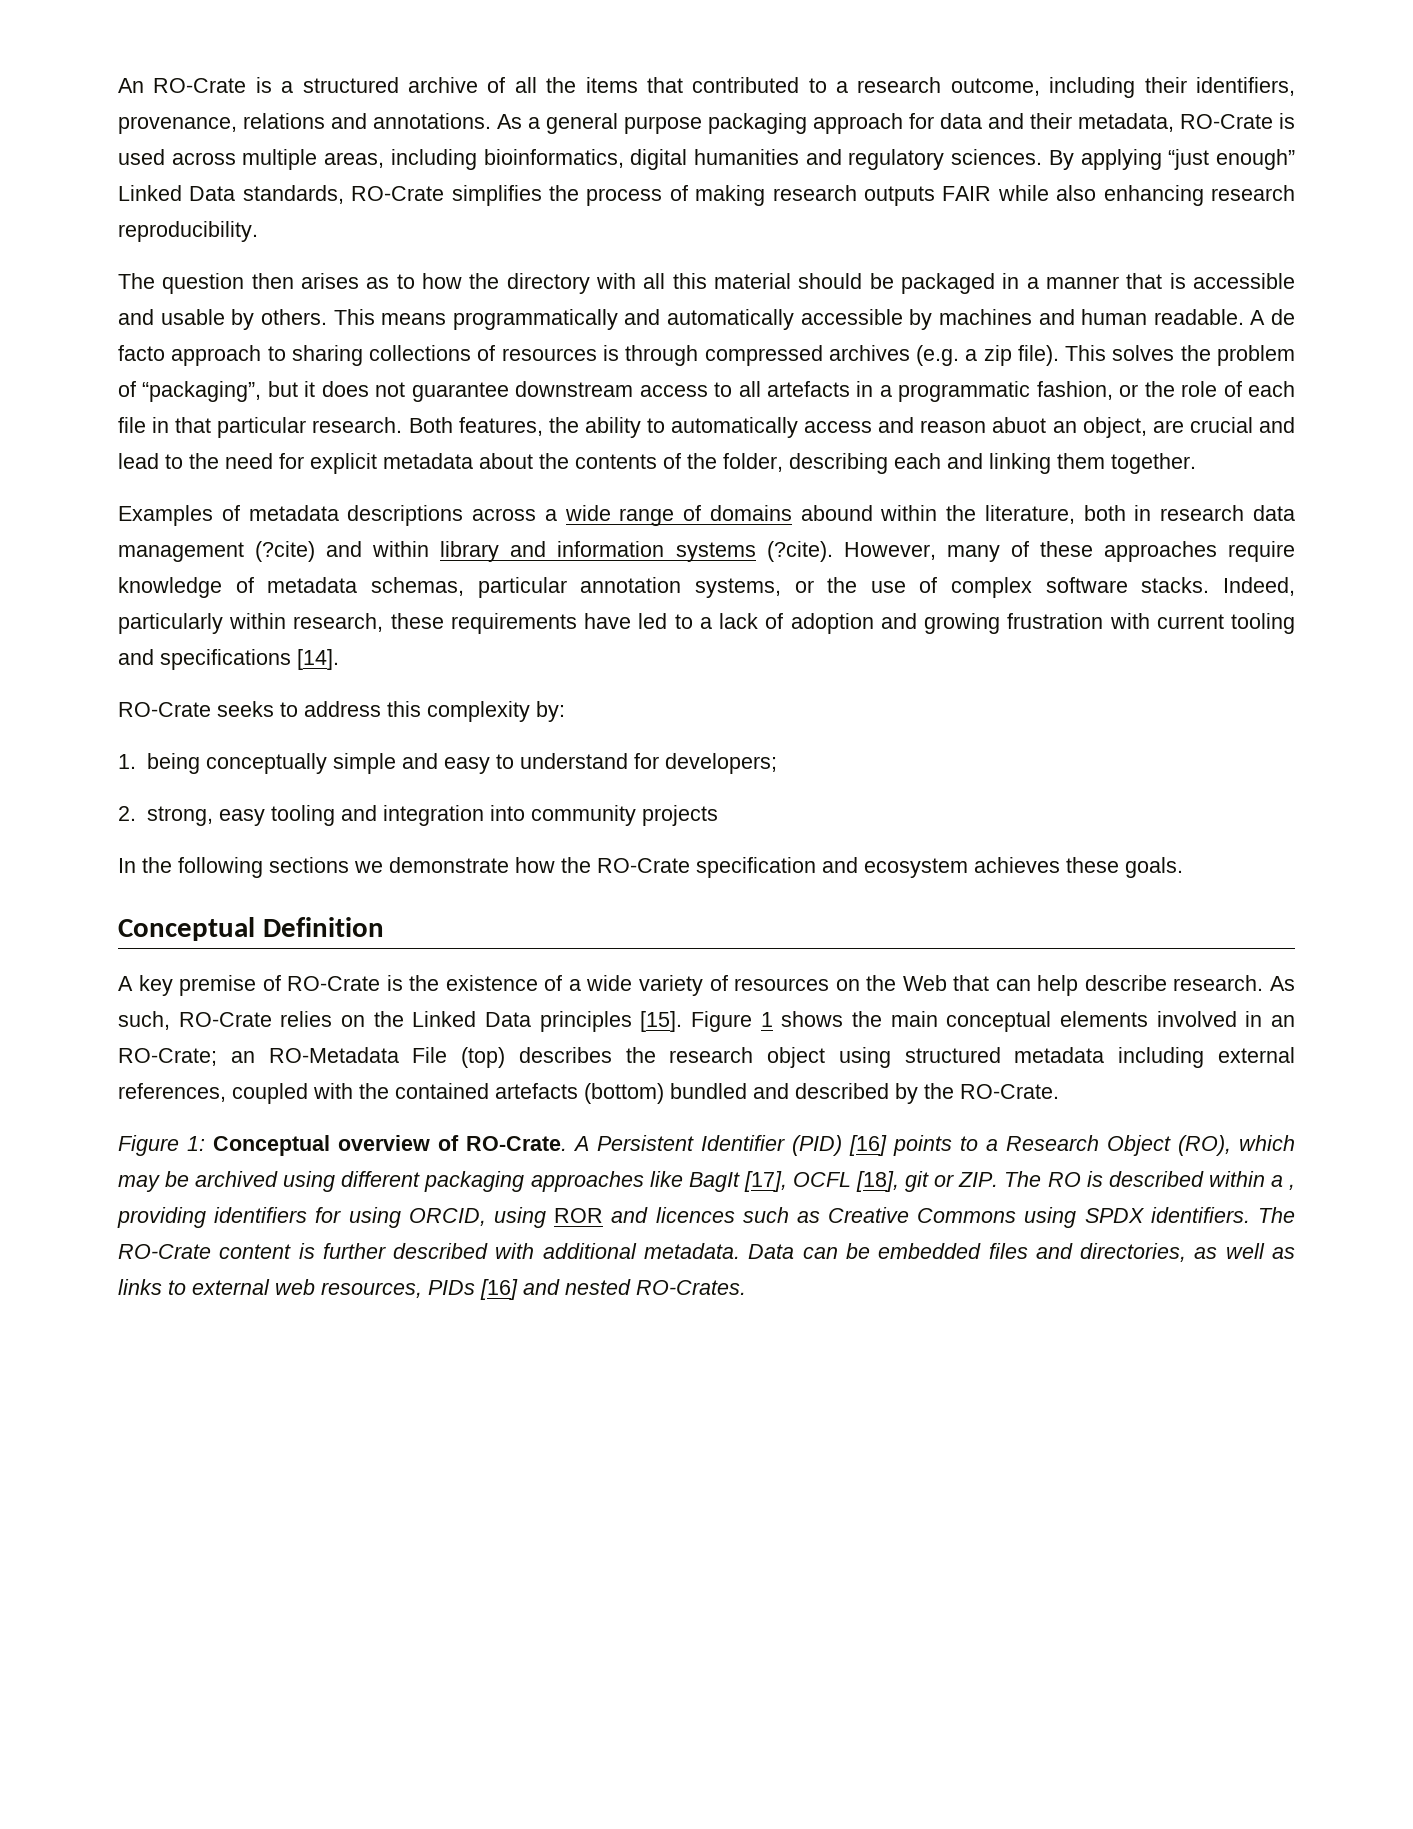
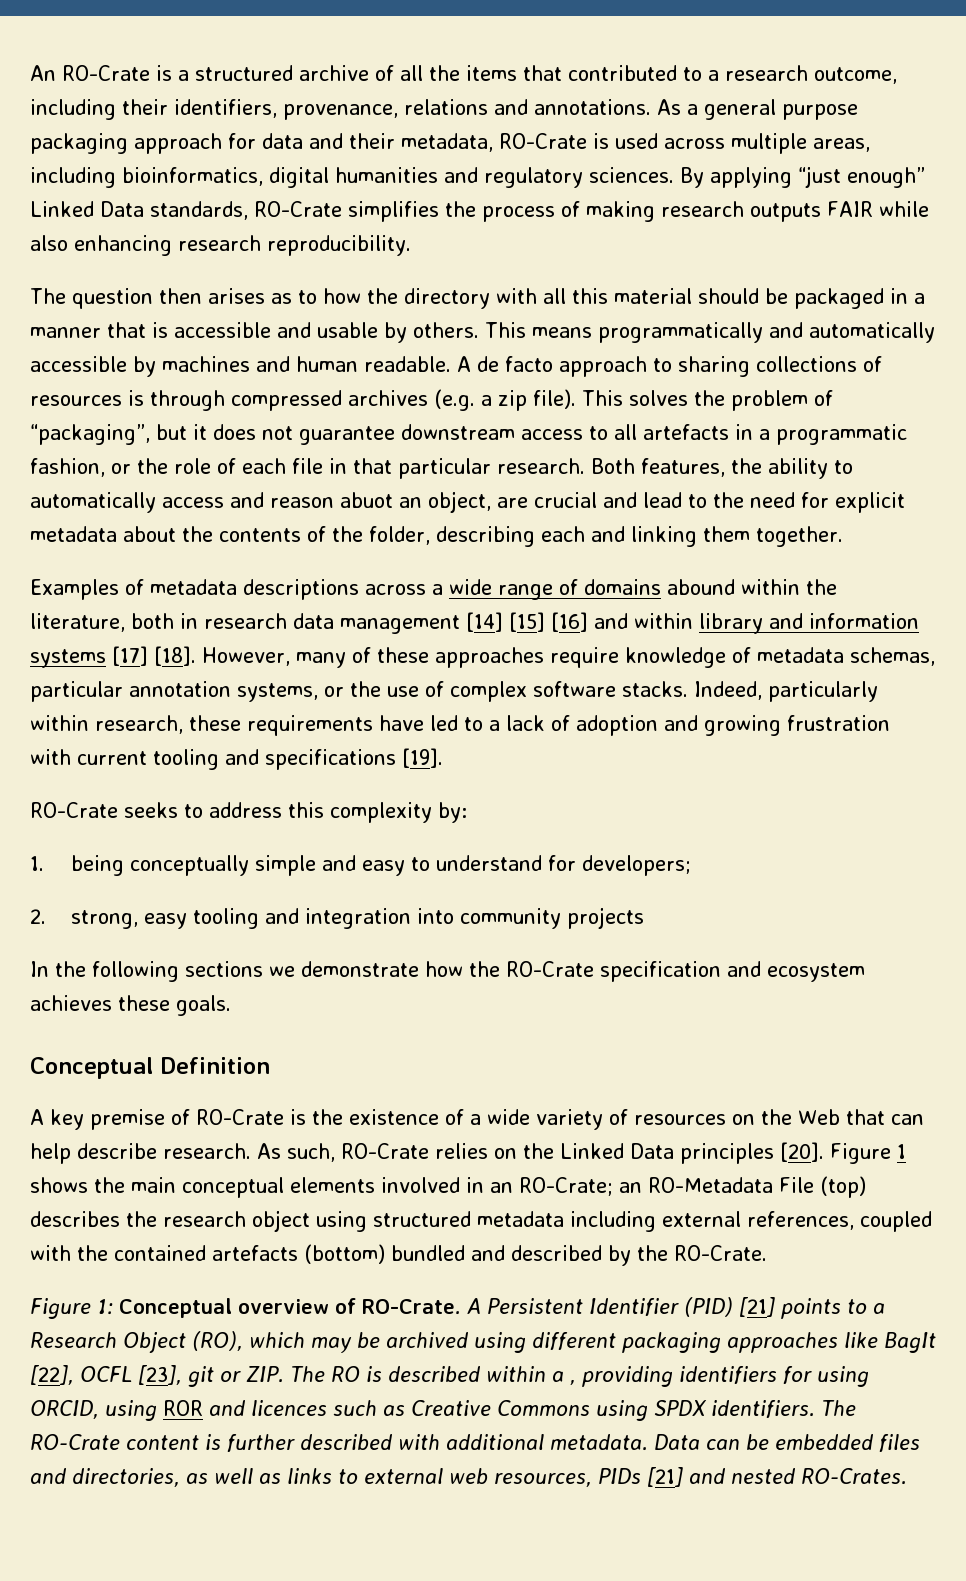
- Examples of metadata descriptions across a wide range of domains abound within the literature, both in research data management (?cite) and within library and information systems (?cite).
+ Examples of metadata descriptions across a wide range of domains abound within the literature, both in research data management [14] [15] [16] and within library and information systems [17] [18].
- Indeed, particularly within research, these requirements have led to a lack of adoption and growing frustration with current tooling and specifications [14].
+ Indeed, particularly within research, these requirements have led to a lack of adoption and growing frustration with current tooling and specifications [19].
- As such, RO-Crate relies on the Linked Data principles [15].
+ As such, RO-Crate relies on the Linked Data principles [20].
- A Persistent Identifier (PID) [16] points to a Research Object (RO), which may be archived using different packaging approaches like BagIt [17], OCFL [18], git or ZIP. The RO is described within a , providing identifiers for using ORCID, using ROR and licences such as Creative Commons using SPDX identifiers.
+ A Persistent Identifier (PID) [21] points to a Research Object (RO), which may be archived using different packaging approaches like BagIt [22], OCFL [23], git or ZIP. The RO is described within a , providing identifiers for using ORCID, using ROR and licences such as Creative Commons using SPDX identifiers.
- Data can be embedded files and directories, as well as links to external web resources, PIDs [16] and nested RO-Crates.
+ Data can be embedded files and directories, as well as links to external web resources, PIDs [21] and nested RO-Crates.

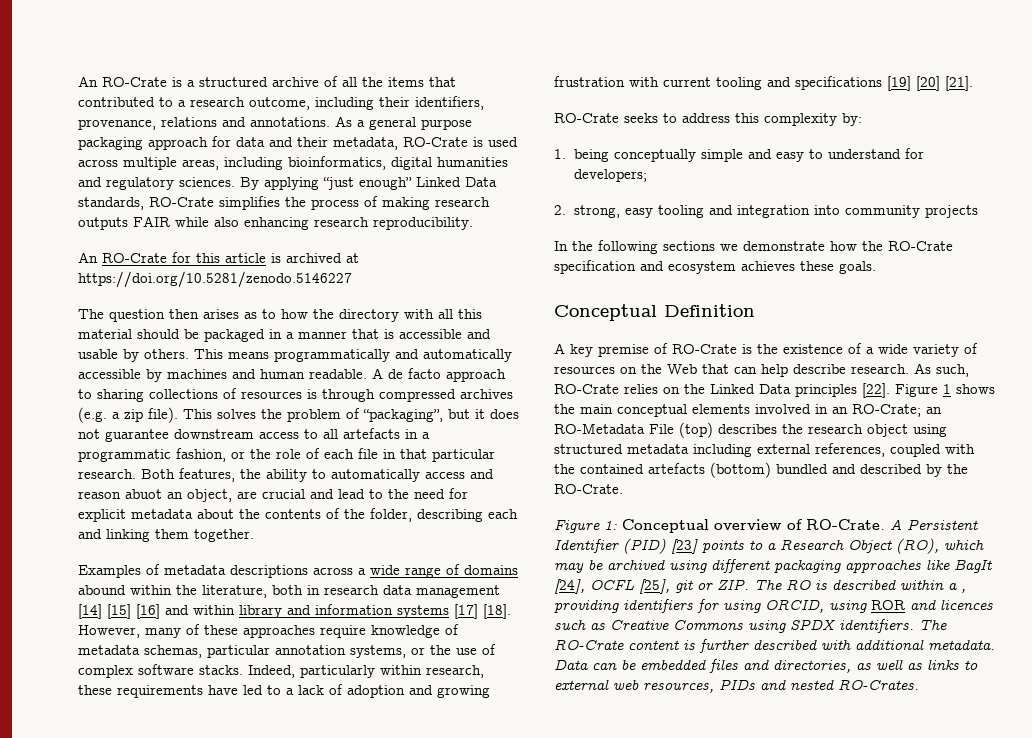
+ An RO-Crate for this article is archived at https://doi.org/10.5281/zenodo.5146227
- Indeed, particularly within research, these requirements have led to a lack of adoption and growing frustration with current tooling and specifications [19].
+ Indeed, particularly within research, these requirements have led to a lack of adoption and growing frustration with current tooling and specifications [19] [20] [21].
- As such, RO-Crate relies on the Linked Data principles [20].
+ As such, RO-Crate relies on the Linked Data principles [22].
- A Persistent Identifier (PID) [21] points to a Research Object (RO), which may be archived using different packaging approaches like BagIt [22], OCFL [23], git or ZIP. The RO is described within a , providing identifiers for using ORCID, using ROR and licences such as Creative Commons using SPDX identifiers.
+ A Persistent Identifier (PID) [23] points to a Research Object (RO), which may be archived using different packaging approaches like BagIt [24], OCFL [25], git or ZIP. The RO is described within a , providing identifiers for using ORCID, using ROR and licences such as Creative Commons using SPDX identifiers.
- Data can be embedded files and directories, as well as links to external web resources, PIDs [21] and nested RO-Crates.
+ Data can be embedded files and directories, as well as links to external web resources, PIDs and nested RO-Crates.

